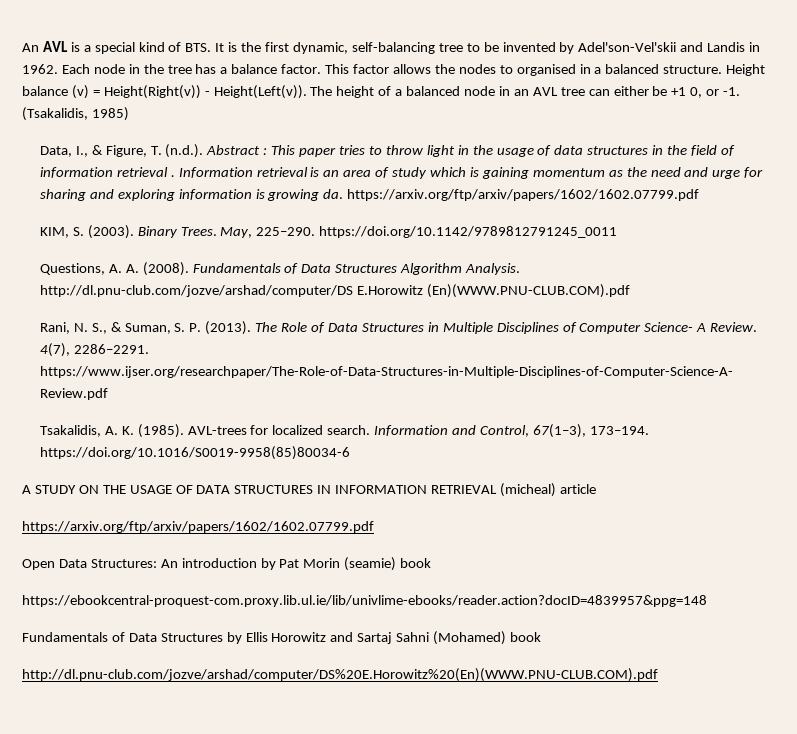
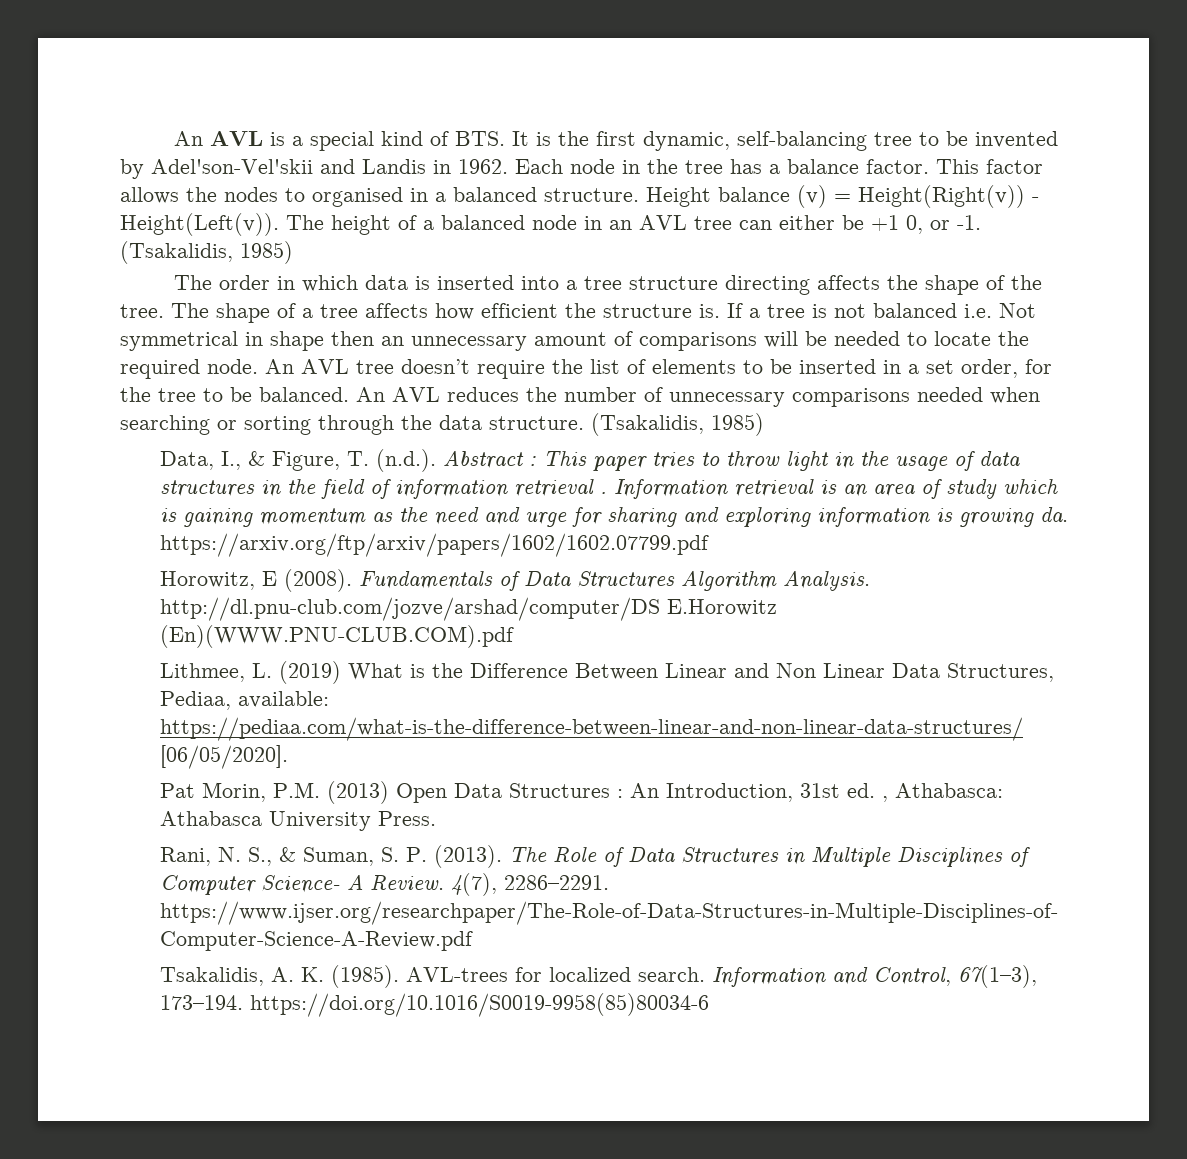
+ The order in which data is inserted into a tree structure directing affects the shape of the tree. The shape of a tree affects how efficient the structure is. If a tree is not balanced i.e. Not symmetrical in shape then an unnecessary amount of comparisons will be needed to locate the required node. An AVL tree doesn’t require the list of elements to be inserted in a set order, for the tree to be balanced. An AVL reduces the number of unnecessary comparisons needed when searching or sorting through the data structure. (Tsakalidis, 1985)
- KIM, S. (2003). Binary Trees. May, 225–290. https://doi.org/10.1142/9789812791245_0011
- Questions, A. A. (2008).
+ Horowitz, E (2008).
+ Lithmee, L. (2019) What is the Difference Between Linear and Non Linear Data Structures, Pediaa, available: https://pediaa.com/what-is-the-difference-between-linear-and-non-linear-data-structures/ [06/05/2020].
+ Pat Morin, P.M. (2013) Open Data Structures : An Introduction, 31st ed. , Athabasca: Athabasca University Press.
- A STUDY ON THE USAGE OF DATA STRUCTURES IN INFORMATION RETRIEVAL (micheal) article
- https://arxiv.org/ftp/arxiv/papers/1602/1602.07799.pdf
- Open Data Structures: An introduction by Pat Morin (seamie) book
- https://ebookcentral-proquest-com.proxy.lib.ul.ie/lib/univlime-ebooks/reader.action?docID=4839957&ppg=148
- Fundamentals of Data Structures by Ellis Horowitz and Sartaj Sahni (Mohamed) book
- http://dl.pnu-club.com/jozve/arshad/computer/DS%20E.Horowitz%20(En)(WWW.PNU-CLUB.COM).pdf

